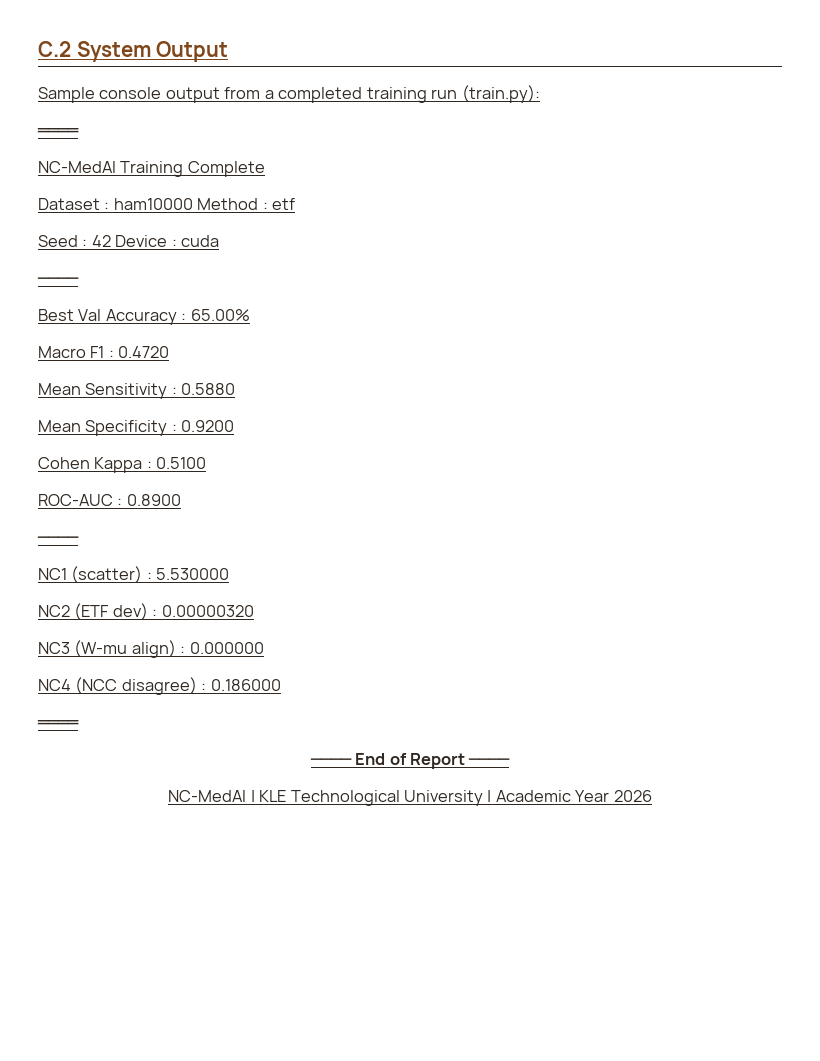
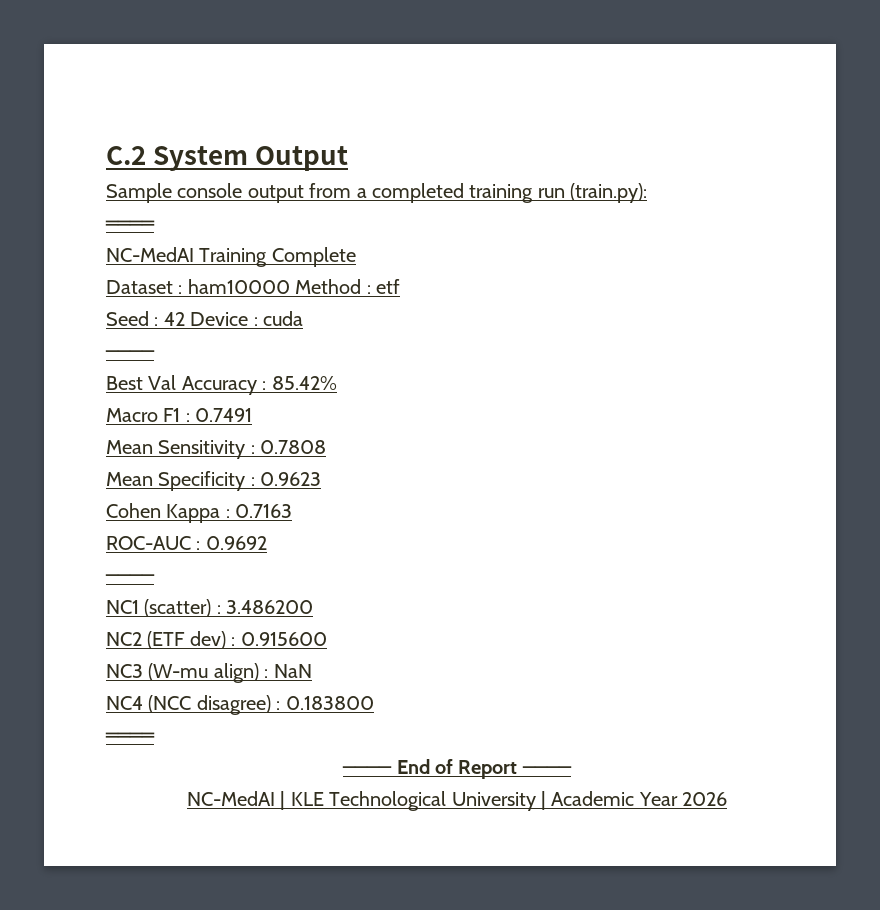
- Best Val Accuracy : 65.00%
+ Best Val Accuracy : 85.42%
- Macro F1 : 0.4720
+ Macro F1 : 0.7491
- Mean Sensitivity : 0.5880
+ Mean Sensitivity : 0.7808
- Mean Specificity : 0.9200
+ Mean Specificity : 0.9623
- Cohen Kappa : 0.5100
+ Cohen Kappa : 0.7163
- ROC-AUC : 0.8900
+ ROC-AUC : 0.9692
- NC1 (scatter) : 5.530000
+ NC1 (scatter) : 3.486200
- NC2 (ETF dev) : 0.00000320
+ NC2 (ETF dev) : 0.915600
- NC3 (W-mu align) : 0.000000
+ NC3 (W-mu align) : NaN
- NC4 (NCC disagree) : 0.186000
+ NC4 (NCC disagree) : 0.183800

